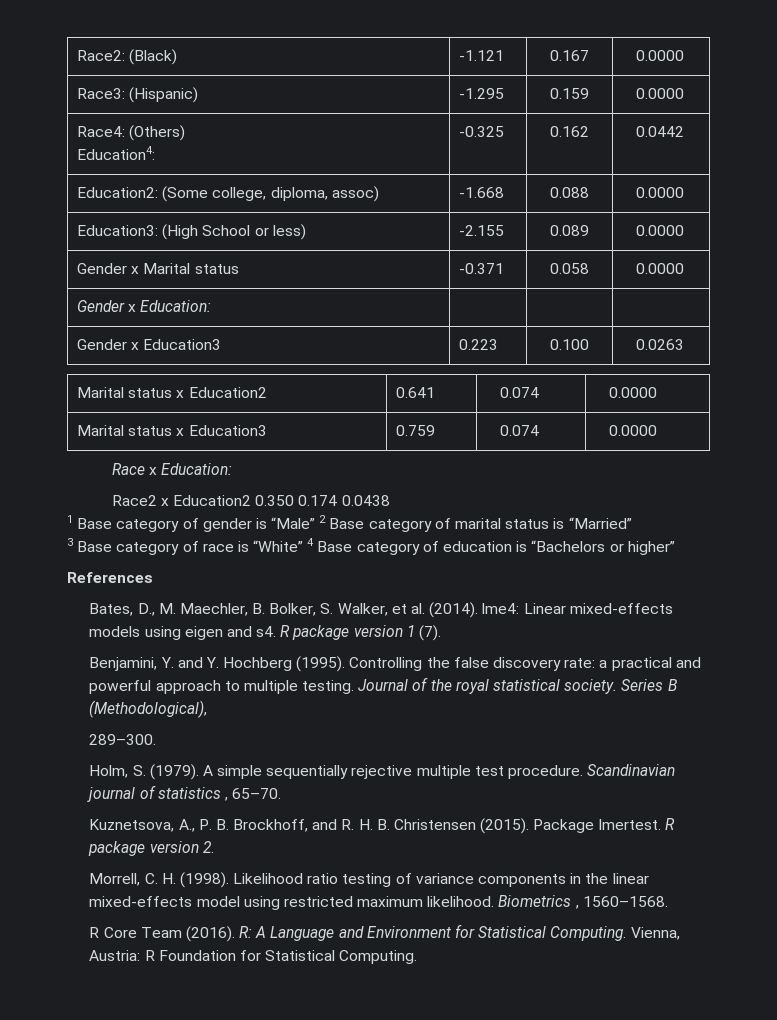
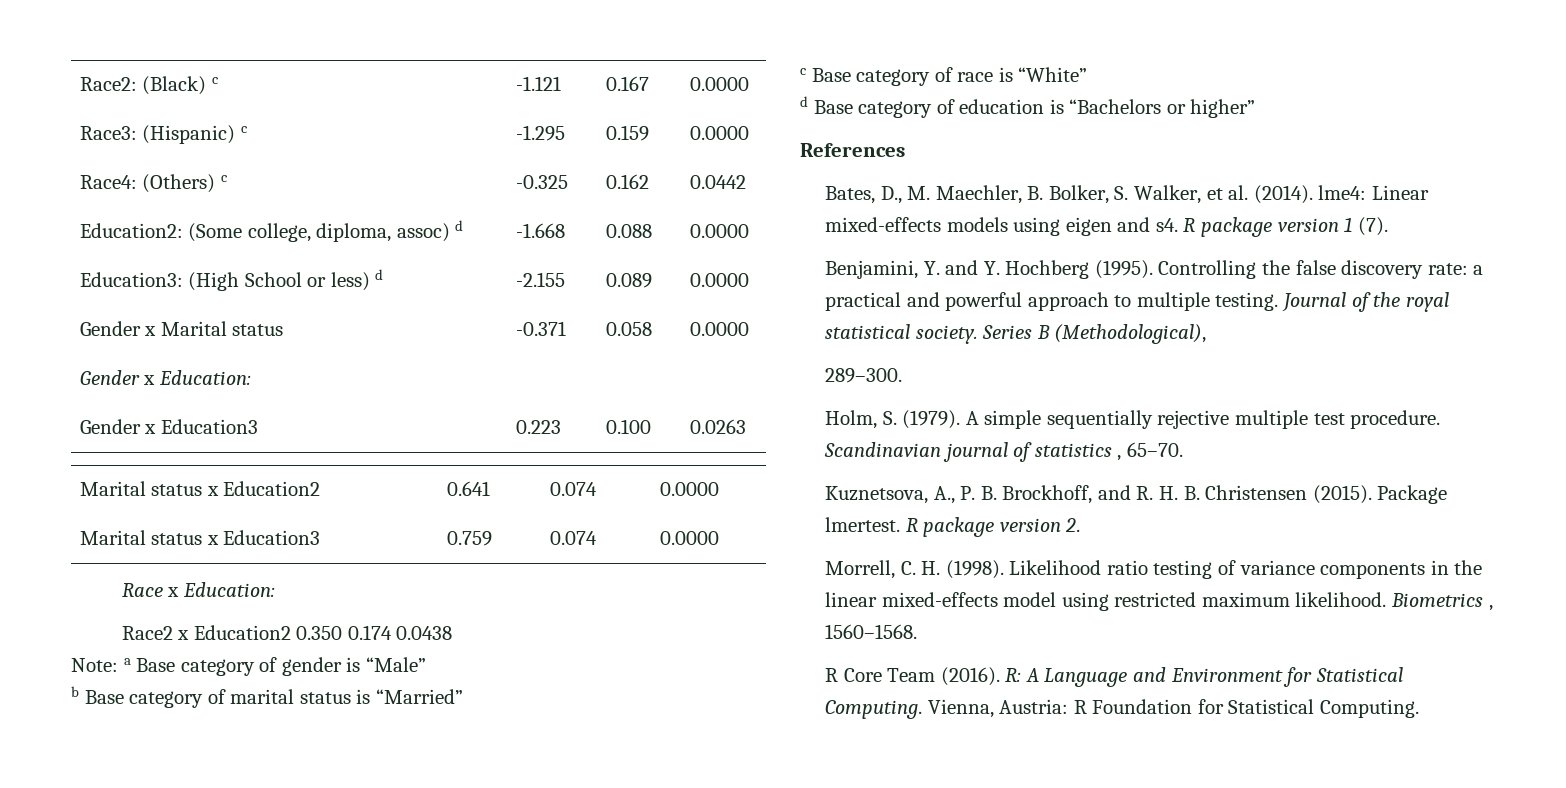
- Race2: (Black) | -1.121 | 0.167 | 0.0000
+ Race2: (Black) c | -1.121 | 0.167 | 0.0000
- Race3: (Hispanic) | -1.295 | 0.159 | 0.0000
+ Race3: (Hispanic) c | -1.295 | 0.159 | 0.0000
- Race4: (Others)
- Education4: | -0.325 | 0.162 | 0.0442
+ Race4: (Others) c | -0.325 | 0.162 | 0.0442
- Education2: (Some college, diploma, assoc) | -1.668 | 0.088 | 0.0000
+ Education2: (Some college, diploma, assoc) d | -1.668 | 0.088 | 0.0000
- Education3: (High School or less) | -2.155 | 0.089 | 0.0000
+ Education3: (High School or less) d | -2.155 | 0.089 | 0.0000
- 1 Base category of gender is “Male” 2 Base category of marital status is “Married”
+ Note: a Base category of gender is “Male”
+ b Base category of marital status is “Married”
- 3 Base category of race is “White” 4 Base category of education is “Bachelors or higher”
+ c Base category of race is “White”
+ d Base category of education is “Bachelors or higher”

